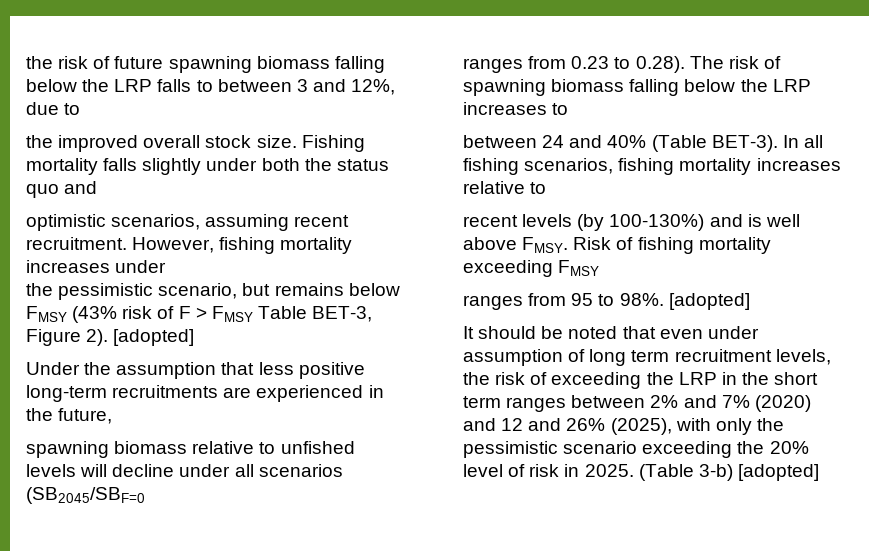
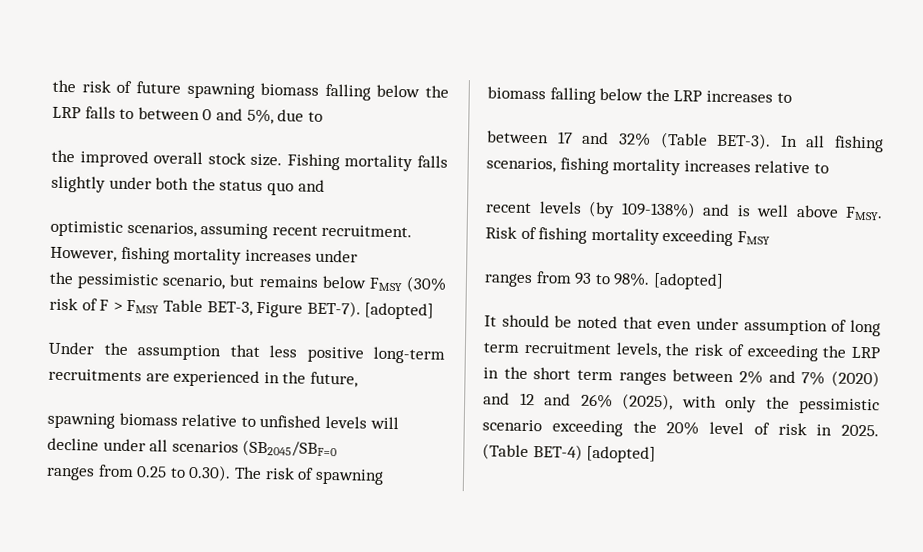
- the risk of future spawning biomass falling below the LRP falls to between 3 and 12%, due to
+ the risk of future spawning biomass falling below the LRP falls to between 0 and 5%, due to
- the pessimistic scenario, but remains below FMSY (43% risk of F > FMSY Table BET-3, Figure 2).
+ the pessimistic scenario, but remains below FMSY (30% risk of F > FMSY Table BET-3, Figure BET-7).
- ranges from 0.23 to 0.28). The risk of spawning biomass falling below the LRP increases to
+ ranges from 0.25 to 0.30). The risk of spawning biomass falling below the LRP increases to
- between 24 and 40% (Table BET-3).
+ between 17 and 32% (Table BET-3).
- recent levels (by 100-130%) and is well above FMSY.
+ recent levels (by 109-138%) and is well above FMSY.
- ranges from 95 to 98%.
+ ranges from 93 to 98%.
- (Table 3-b) [adopted]
+ (Table BET-4) [adopted]

